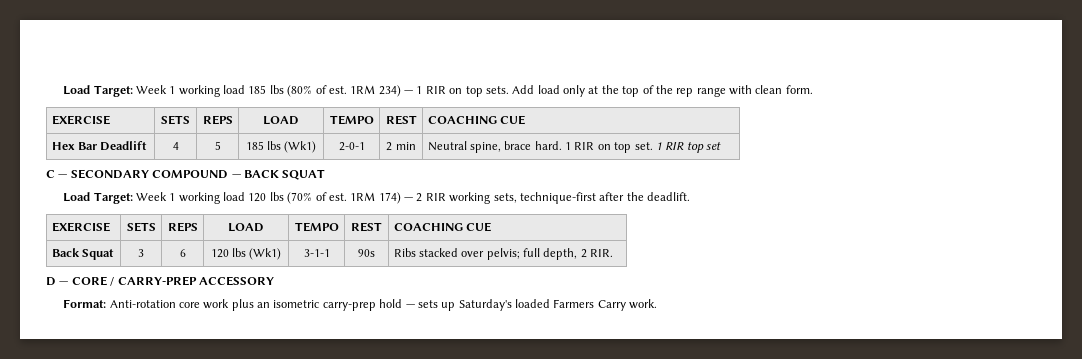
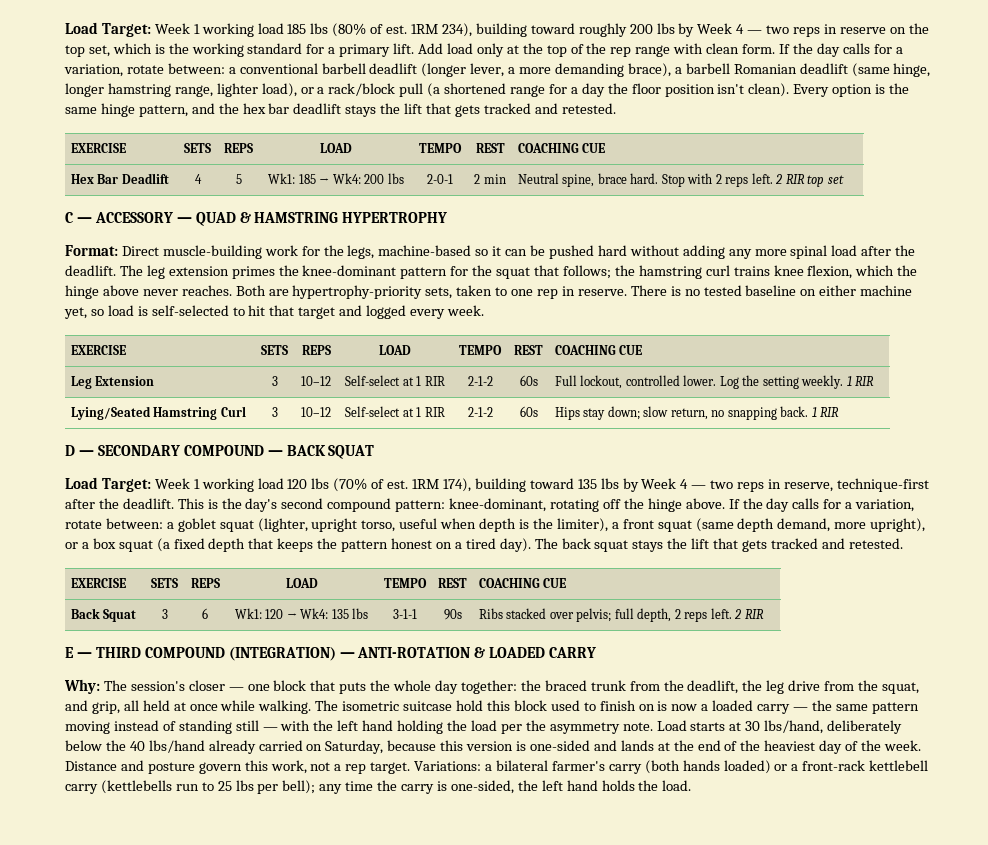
- 1RM 234) — 1 RIR on top sets.
+ 1RM 234), building toward roughly 200 lbs by Week 4 — two reps in reserve on the top set, which is the working standard for a primary lift.
+ If the day calls for a variation, rotate between: a conventional barbell deadlift (longer lever, a more demanding brace), a barbell Romanian deadlift (same hinge, longer hamstring range, lighter load), or a rack/block pull (a shortened range for a day the floor position isn't clean). Every option is the same hinge pattern, and the hex bar deadlift stays the lift that gets tracked and retested.
- Hex Bar Deadlift | 4 | 5 | 185 lbs (Wk1) | 2-0-1 | 2 min | Neutral spine, brace hard. 1 RIR on top set. 1 RIR top set
+ Hex Bar Deadlift | 4 | 5 | Wk1: 185 → Wk4: 200 lbs | 2-0-1 | 2 min | Neutral spine, brace hard. Stop with 2 reps left. 2 RIR top set
- C — SECONDARY COMPOUND — BACK SQUAT
+ C — ACCESSORY — QUAD & HAMSTRING HYPERTROPHY
+ Format: Direct muscle-building work for the legs, machine-based so it can be pushed hard without adding any more spinal load after the deadlift. The leg extension primes the knee-dominant pattern for the squat that follows; the hamstring curl trains knee flexion, which the hinge above never reaches. Both are hypertrophy-priority sets, taken to one rep in reserve. There is no tested baseline on either machine yet, so load is self-selected to hit that target and logged every week.
+ EXERCISE | SETS | REPS | LOAD | TEMPO | REST | COACHING CUE
+ Leg Extension | 3 | 10–12 | Self-select at 1 RIR | 2-1-2 | 60s | Full lockout, controlled lower. Log the setting weekly. 1 RIR
+ Lying/Seated Hamstring Curl | 3 | 10–12 | Self-select at 1 RIR | 2-1-2 | 60s | Hips stay down; slow return, no snapping back. 1 RIR
+ D — SECONDARY COMPOUND — BACK SQUAT
- 1RM 174) — 2 RIR working sets, technique-first after the deadlift.
+ 1RM 174), building toward 135 lbs by Week 4 — two reps in reserve, technique-first after the deadlift. This is the day's second compound pattern: knee-dominant, rotating off the hinge above. If the day calls for a variation, rotate between: a goblet squat (lighter, upright torso, useful when depth is the limiter), a front squat (same depth demand, more upright), or a box squat (a fixed depth that keeps the pattern honest on a tired day). The back squat stays the lift that gets tracked and retested.
- Back Squat | 3 | 6 | 120 lbs (Wk1) | 3-1-1 | 90s | Ribs stacked over pelvis; full depth, 2 RIR.
- D — CORE / CARRY-PREP ACCESSORY
- Format: Anti-rotation core work plus an isometric carry-prep hold — sets up Saturday's loaded Farmers Carry work.
+ Back Squat | 3 | 6 | Wk1: 120 → Wk4: 135 lbs | 3-1-1 | 90s | Ribs stacked over pelvis; full depth, 2 reps left. 2 RIR
+ E — THIRD COMPOUND (INTEGRATION) — ANTI-ROTATION & LOADED CARRY
+ Why: The session's closer — one block that puts the whole day together: the braced trunk from the deadlift, the leg drive from the squat, and grip, all held at once while walking. The isometric suitcase hold this block used to finish on is now a loaded carry — the same pattern moving instead of standing still — with the left hand holding the load per the asymmetry note. Load starts at 30 lbs/hand, deliberately below the 40 lbs/hand already carried on Saturday, because this version is one-sided and lands at the end of the heaviest day of the week. Distance and posture govern this work, not a rep target. Variations: a bilateral farmer's carry (both hands loaded) or a front-rack kettlebell carry (kettlebells run to 25 lbs per bell); any time the carry is one-sided, the left hand holds the load.

